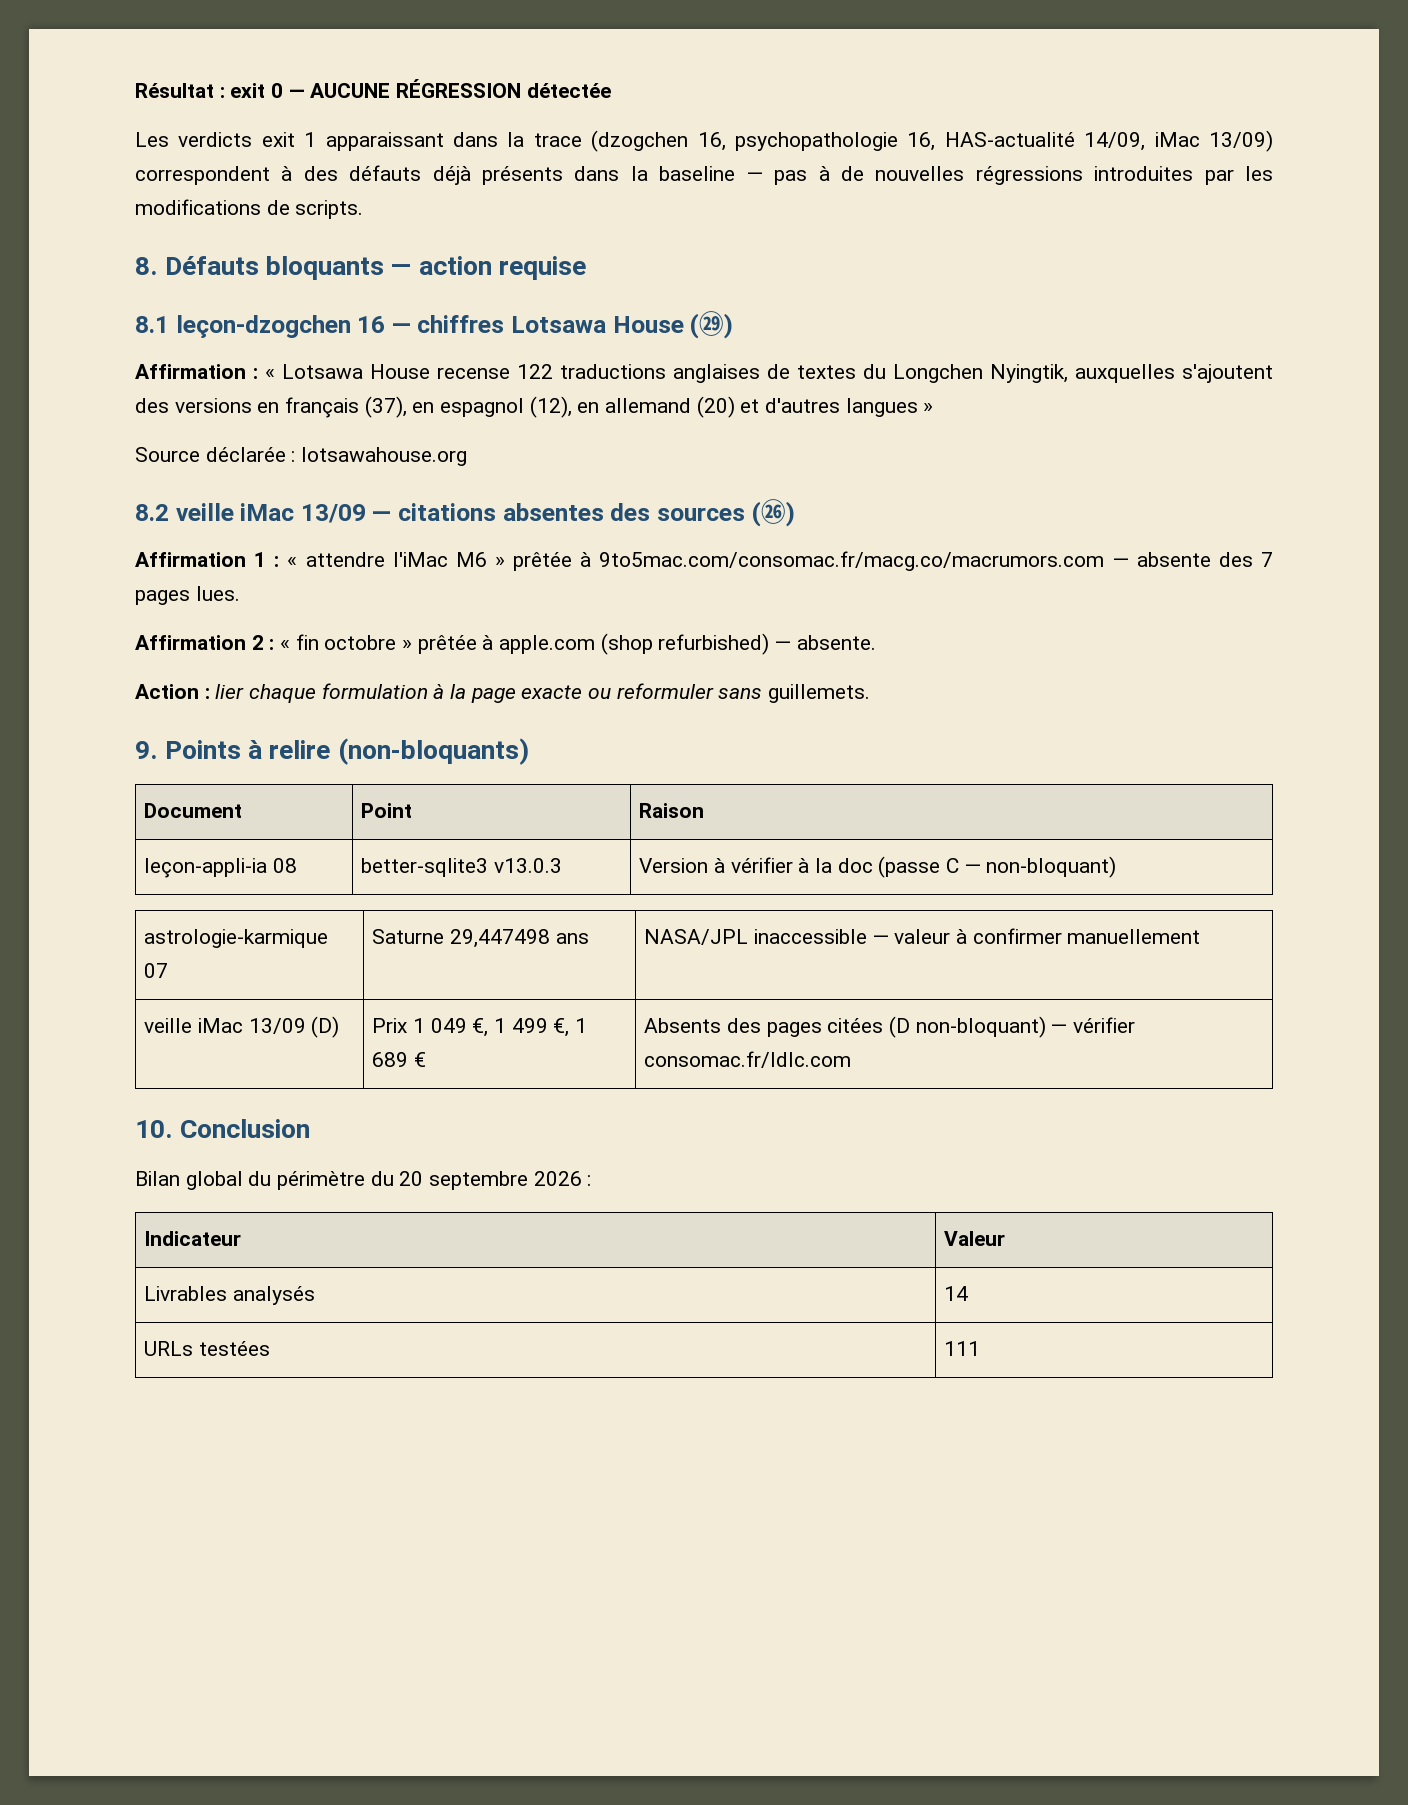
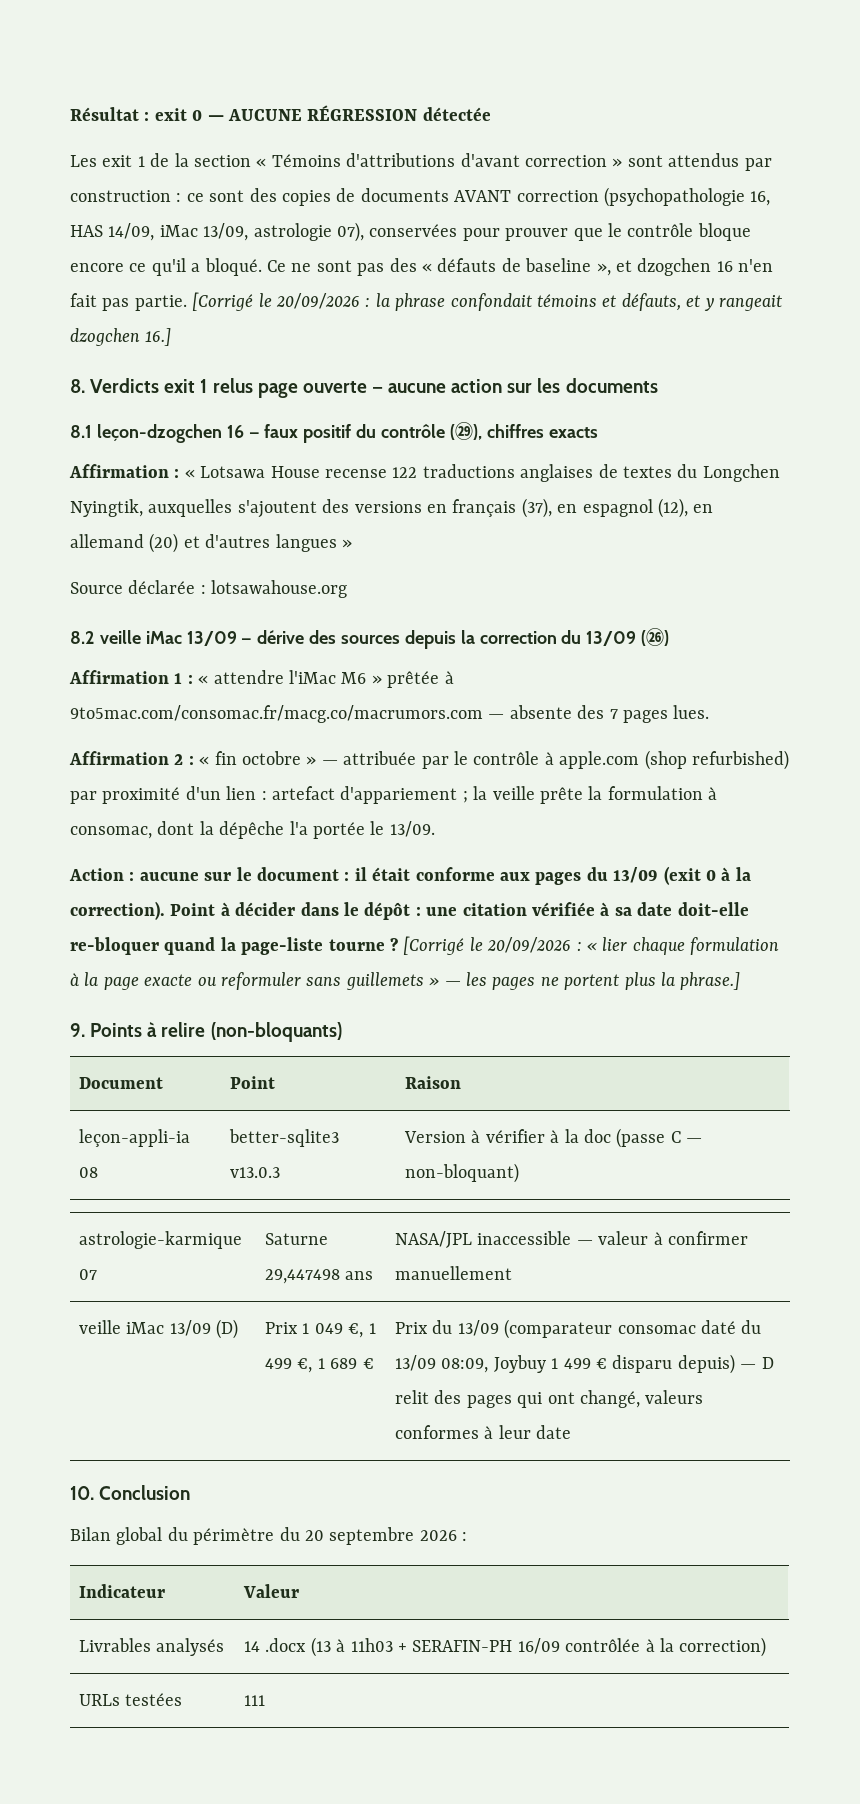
- Les verdicts exit 1 apparaissant dans la trace (dzogchen 16, psychopathologie 16, HAS-actualité 14/09, iMac 13/09) correspondent à des défauts déjà présents dans la baseline — pas à de nouvelles régressions introduites par les modifications de scripts.
- 8. Défauts bloquants — action requise
- 8.1 leçon-dzogchen 16 — chiffres Lotsawa House (㉙)
+ Les exit 1 de la section « Témoins d'attributions d'avant correction » sont attendus par construction : ce sont des copies de documents AVANT correction (psychopathologie 16, HAS 14/09, iMac 13/09, astrologie 07), conservées pour prouver que le contrôle bloque encore ce qu'il a bloqué. Ce ne sont pas des « défauts de baseline », et dzogchen 16 n'en fait pas partie. [Corrigé le 20/09/2026 : la phrase confondait témoins et défauts, et y rangeait dzogchen 16.]
+ 8. Verdicts exit 1 relus page ouverte — aucune action sur les documents
+ 8.1 leçon-dzogchen 16 — faux positif du contrôle (㉙), chiffres exacts
- 8.2 veille iMac 13/09 — citations absentes des sources (㉖)
+ 8.2 veille iMac 13/09 — dérive des sources depuis la correction du 13/09 (㉖)
- Affirmation 2 : « fin octobre » prêtée à apple.com (shop refurbished) — absente.
- Action : lier chaque formulation à la page exacte ou reformuler sans guillemets.
+ Affirmation 2 : « fin octobre » — attribuée par le contrôle à apple.com (shop refurbished) par proximité d'un lien : artefact d'appariement ; la veille prête la formulation à consomac, dont la dépêche l'a portée le 13/09.
+ Action : aucune sur le document : il était conforme aux pages du 13/09 (exit 0 à la correction). Point à décider dans le dépôt : une citation vérifiée à sa date doit-elle re-bloquer quand la page-liste tourne ? [Corrigé le 20/09/2026 : « lier chaque formulation à la page exacte ou reformuler sans guillemets » — les pages ne portent plus la phrase.]
- Absents des pages citées (D non-bloquant) — vérifier consomac.fr/ldlc.com
+ Prix du 13/09 (comparateur consomac daté du 13/09 08:09, Joybuy 1 499 € disparu depuis) — D relit des pages qui ont changé, valeurs conformes à leur date
- Livrables analysés | 14
+ Livrables analysés | 14 .docx (13 à 11h03 + SERAFIN-PH 16/09 contrôlée à la correction)

